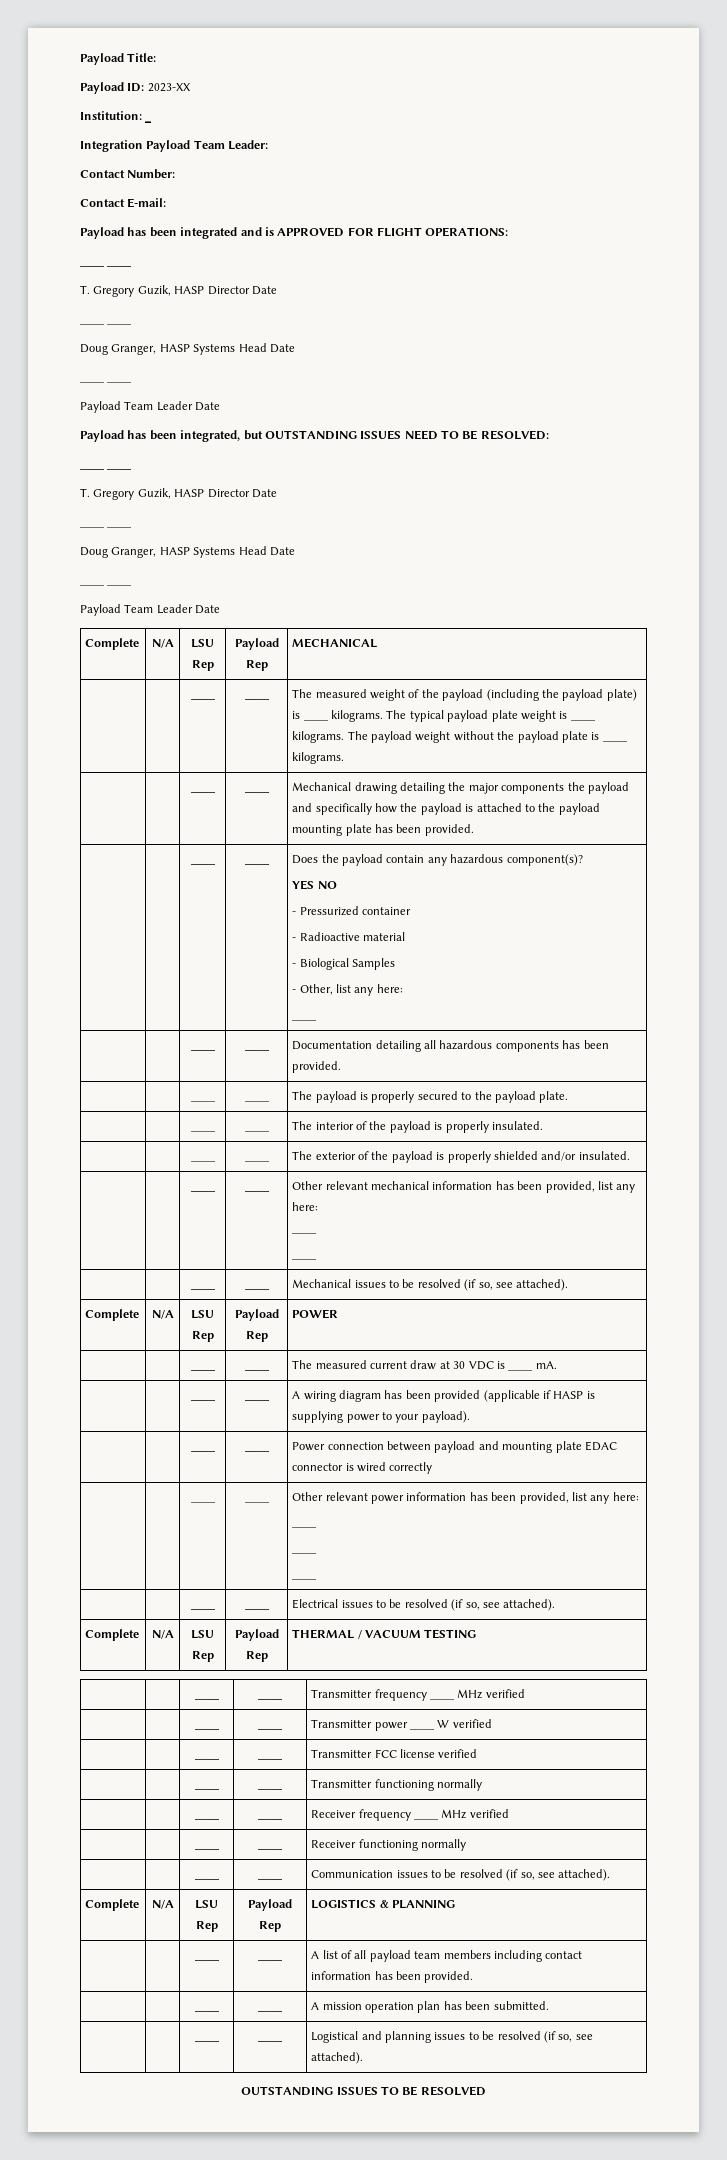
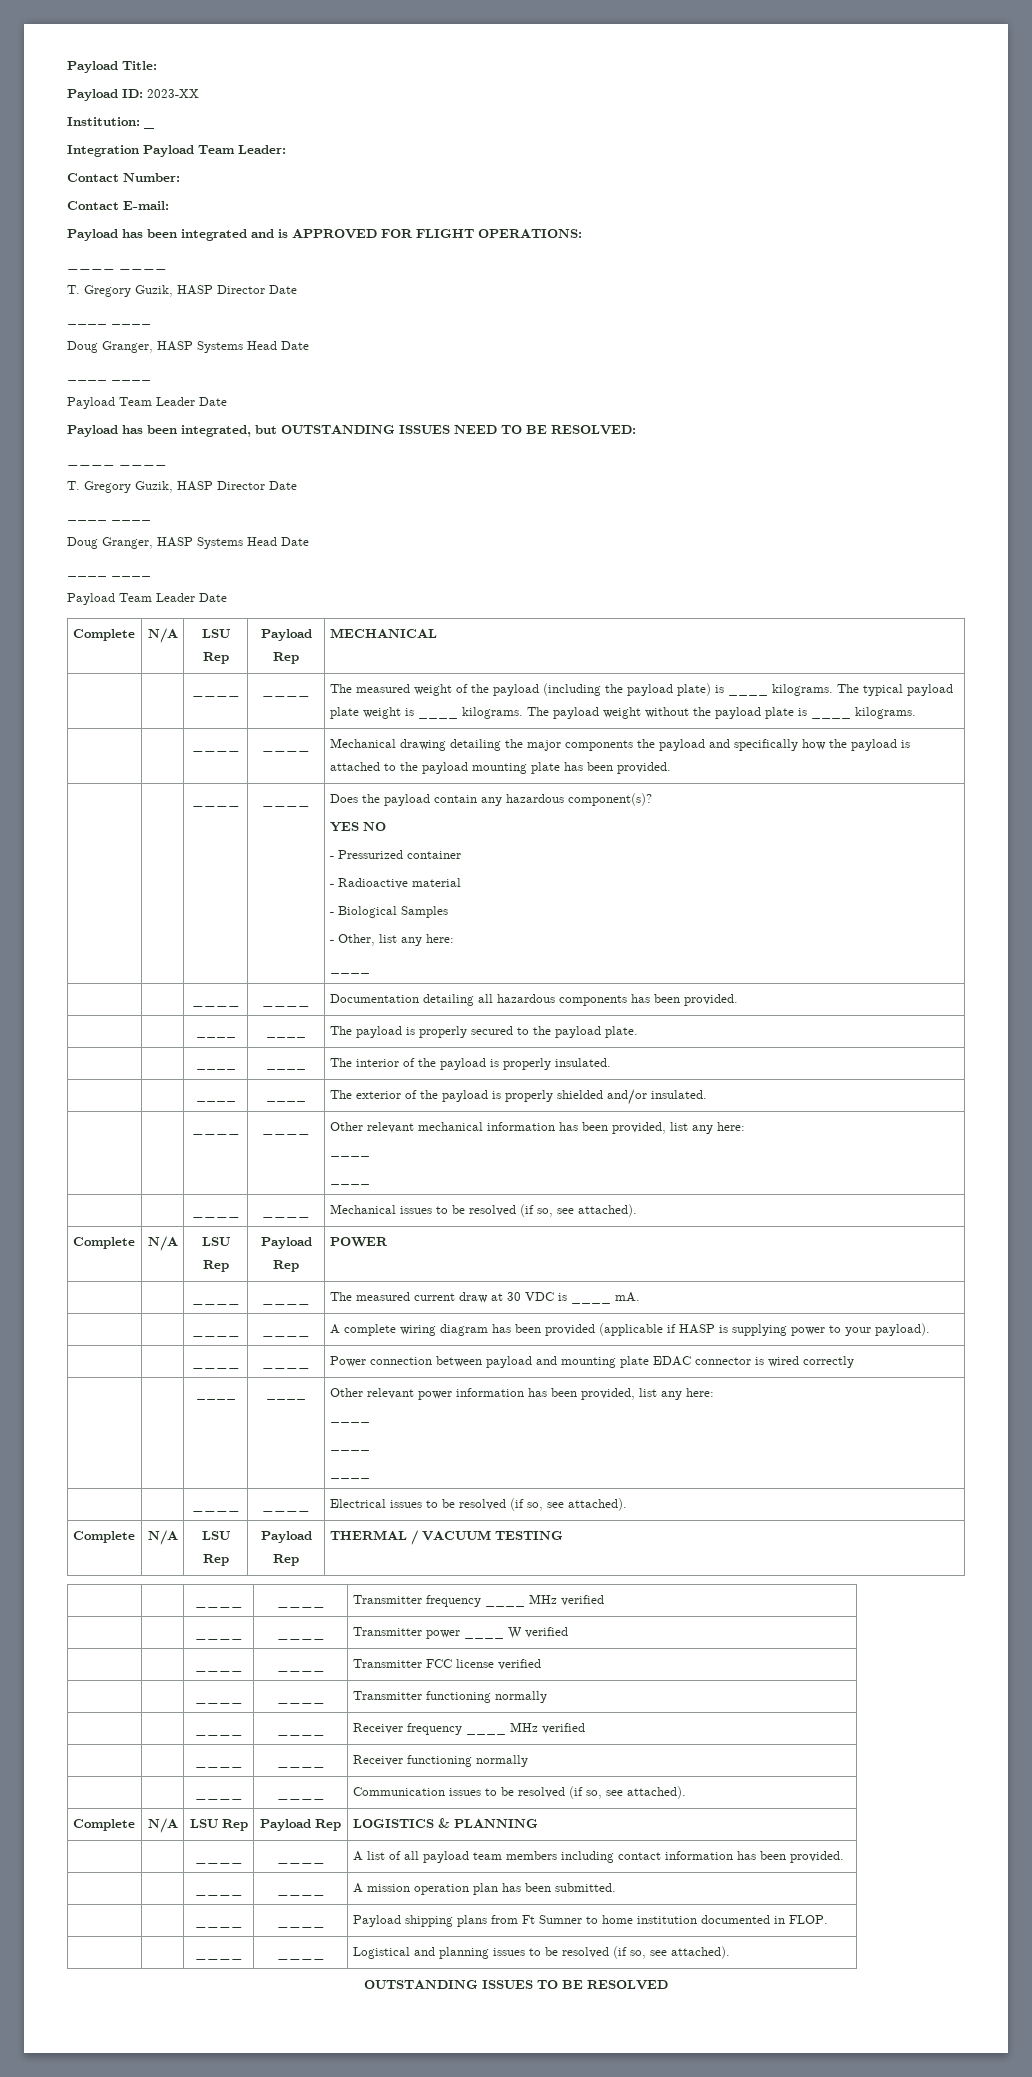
- | | ____ | ____ | A wiring diagram has been provided (applicable if HASP is supplying power to your payload).
+ | | ____ | ____ | A complete wiring diagram has been provided (applicable if HASP is supplying power to your payload).
+ | | ____ | ____ | Payload shipping plans from Ft Sumner to home institution documented in FLOP.

